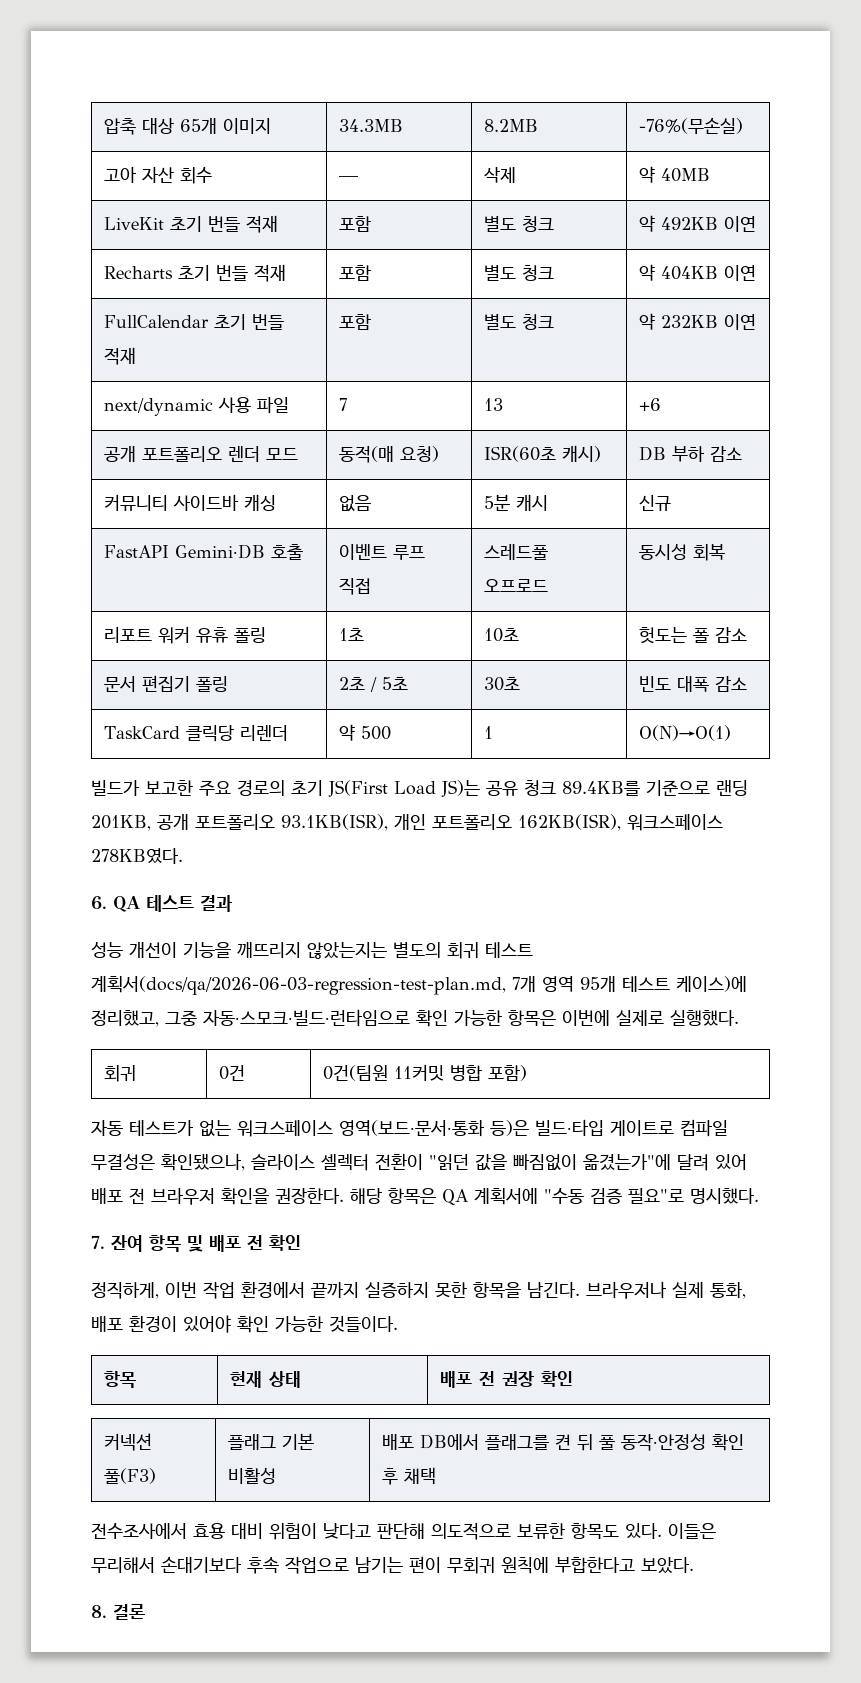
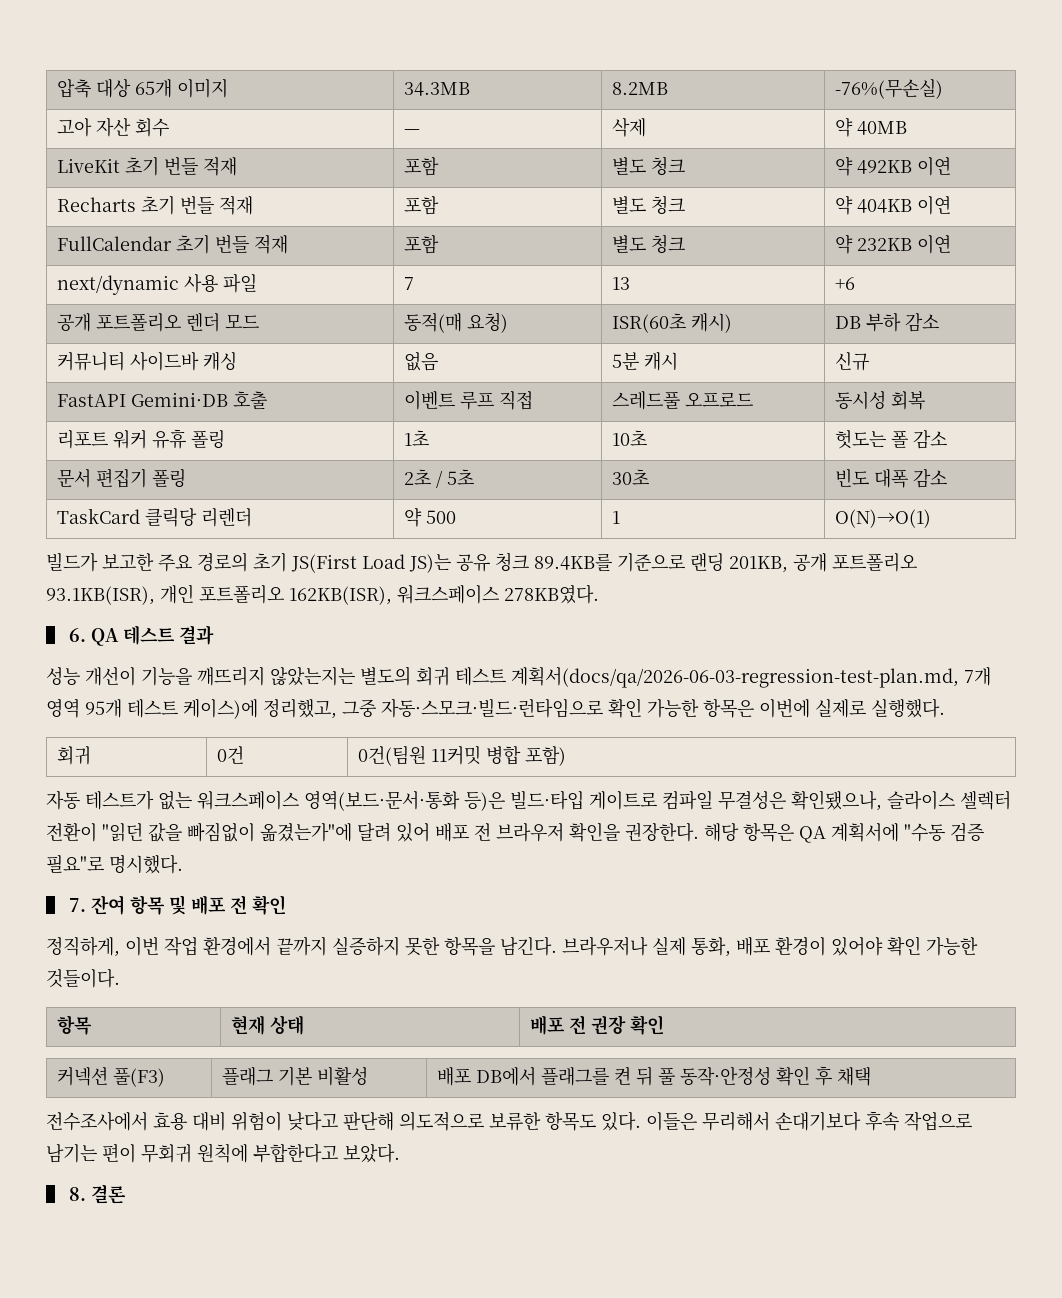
- 6. QA 테스트 결과
+ ▌ 6. QA 테스트 결과
- 7. 잔여 항목 및 배포 전 확인
+ ▌ 7. 잔여 항목 및 배포 전 확인
- 8. 결론
+ ▌ 8. 결론

